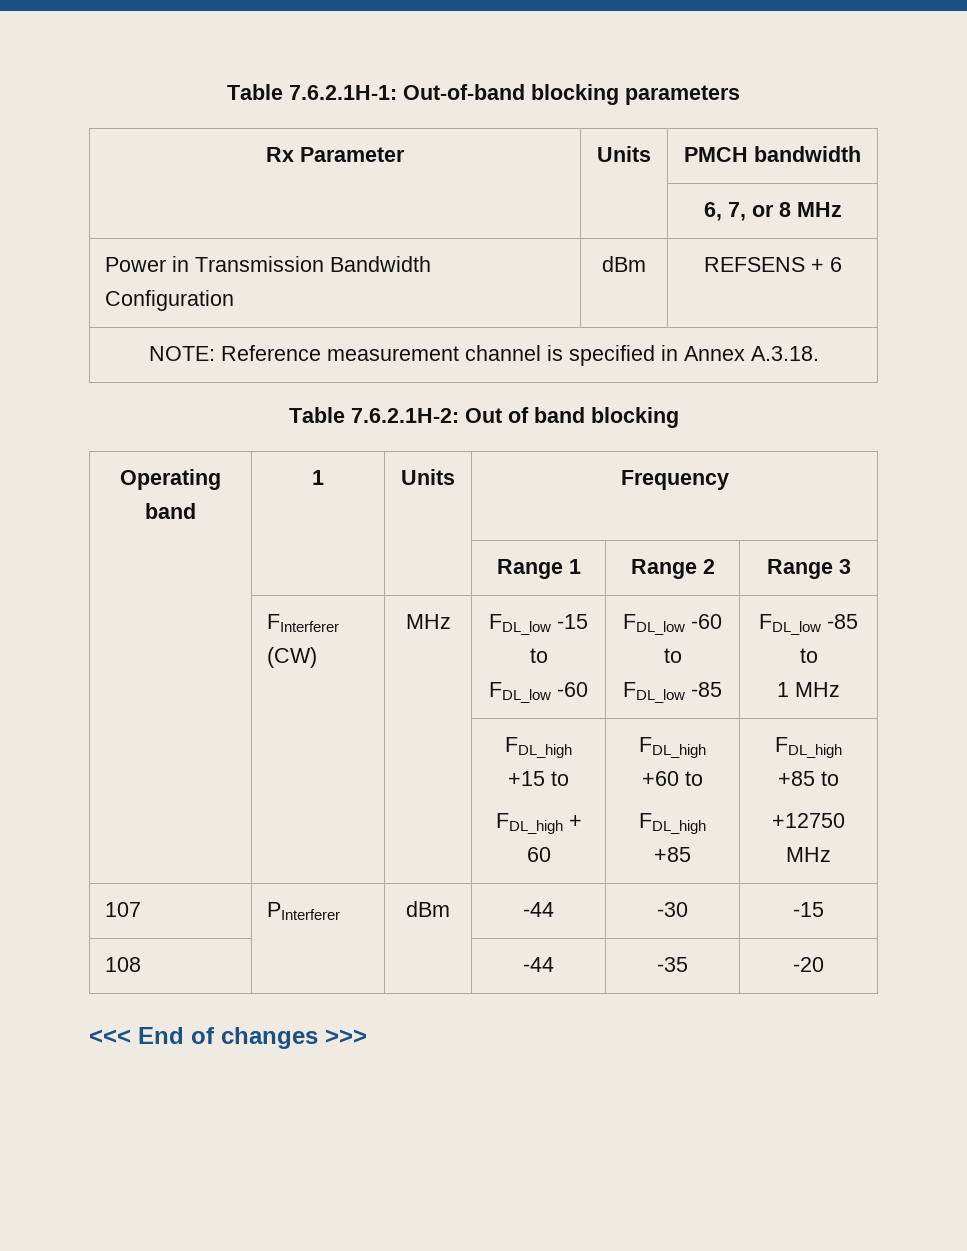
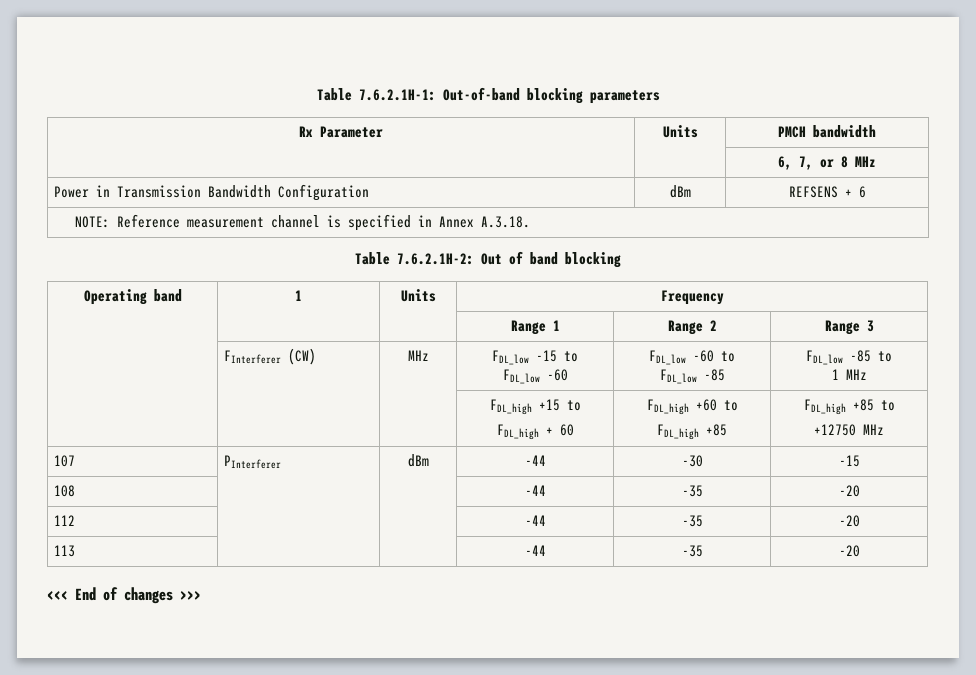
+ 112 | | | -44 | -35 | -20
+ 113 | | | -44 | -35 | -20

